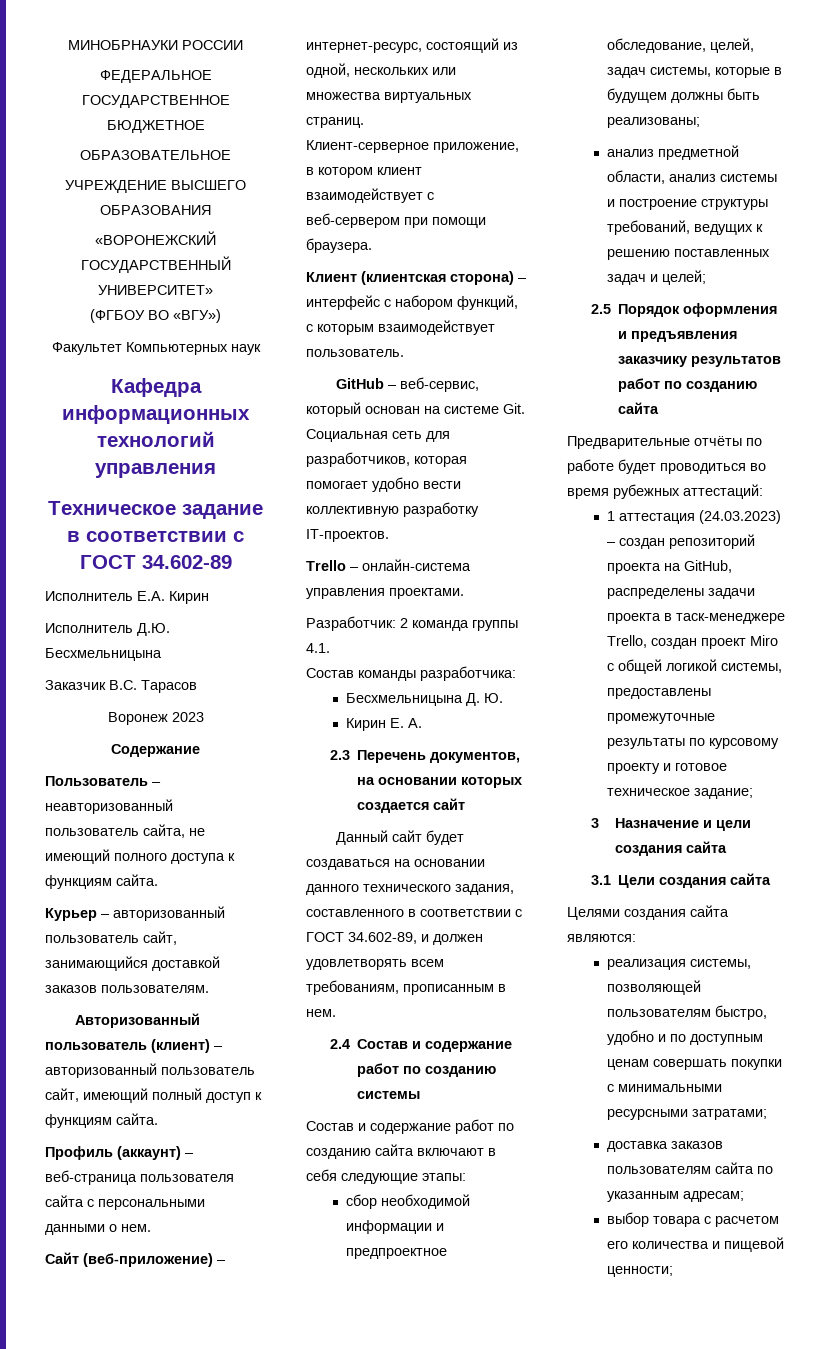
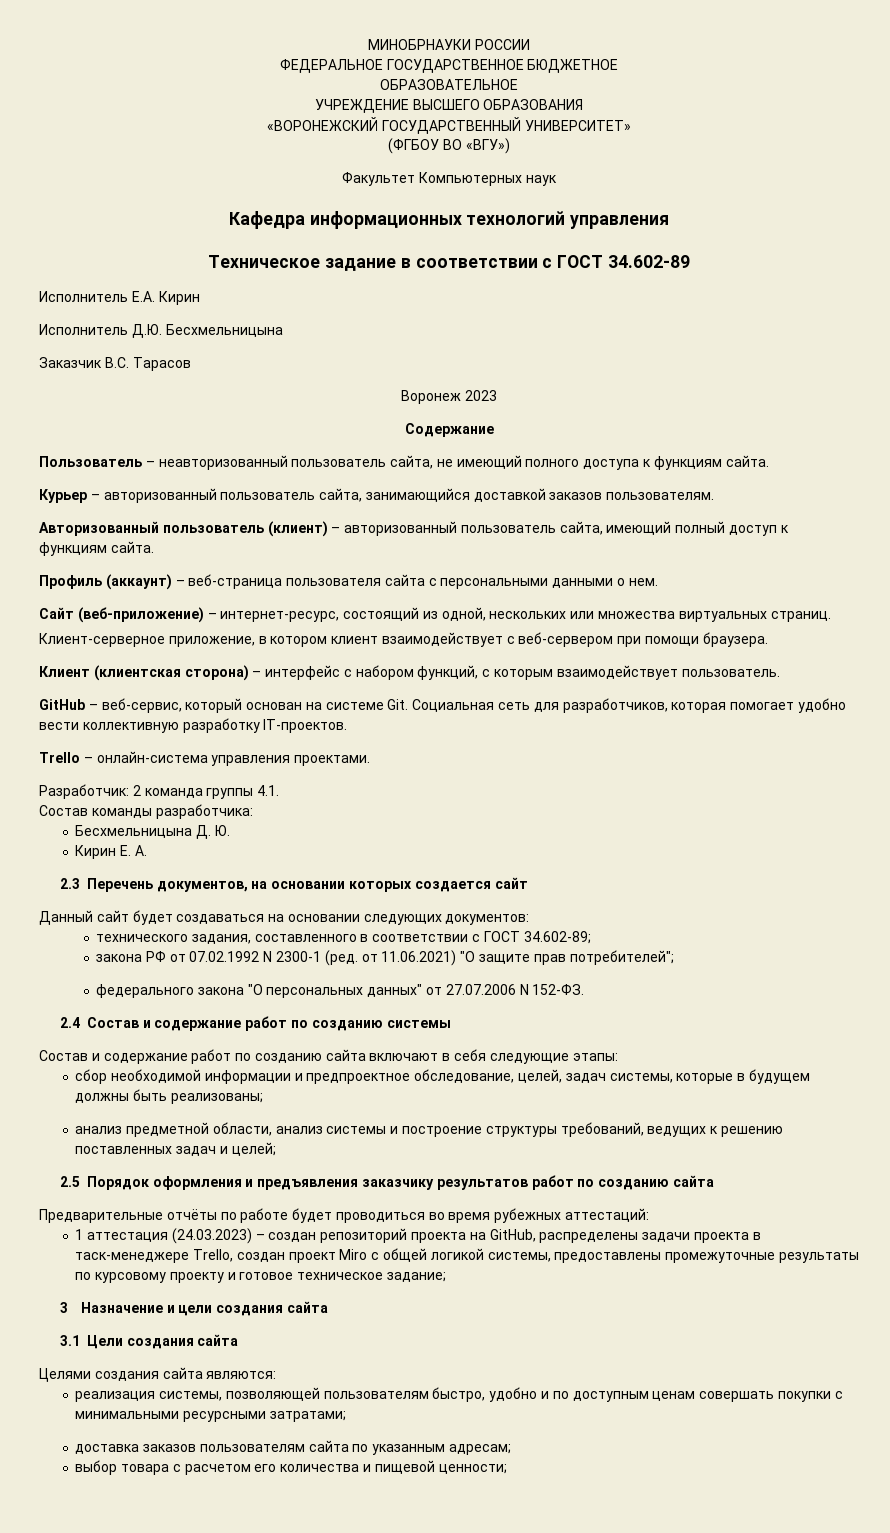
- Курьер – авторизованный пользователь сайт, занимающийся доставкой заказов пользователям.
+ Курьер – авторизованный пользователь сайта, занимающийся доставкой заказов пользователям.
- Авторизованный пользователь (клиент) – авторизованный пользователь сайт, имеющий полный доступ к функциям сайта.
+ Авторизованный пользователь (клиент) – авторизованный пользователь сайта, имеющий полный доступ к функциям сайта.
- Данный сайт будет создаваться на основании данного технического задания, составленного в соответствии с ГОСТ 34.602-89, и должен удовлетворять всем требованиям, прописанным в нем.
+ Данный сайт будет создаваться на основании следующих документов:
+ технического задания, составленного в соответствии с ГОСТ 34.602-89;
+ закона РФ от 07.02.1992 N 2300-1 (ред. от 11.06.2021) "О защите прав потребителей";
+ федерального закона "О персональных данных" от 27.07.2006 N 152-ФЗ.

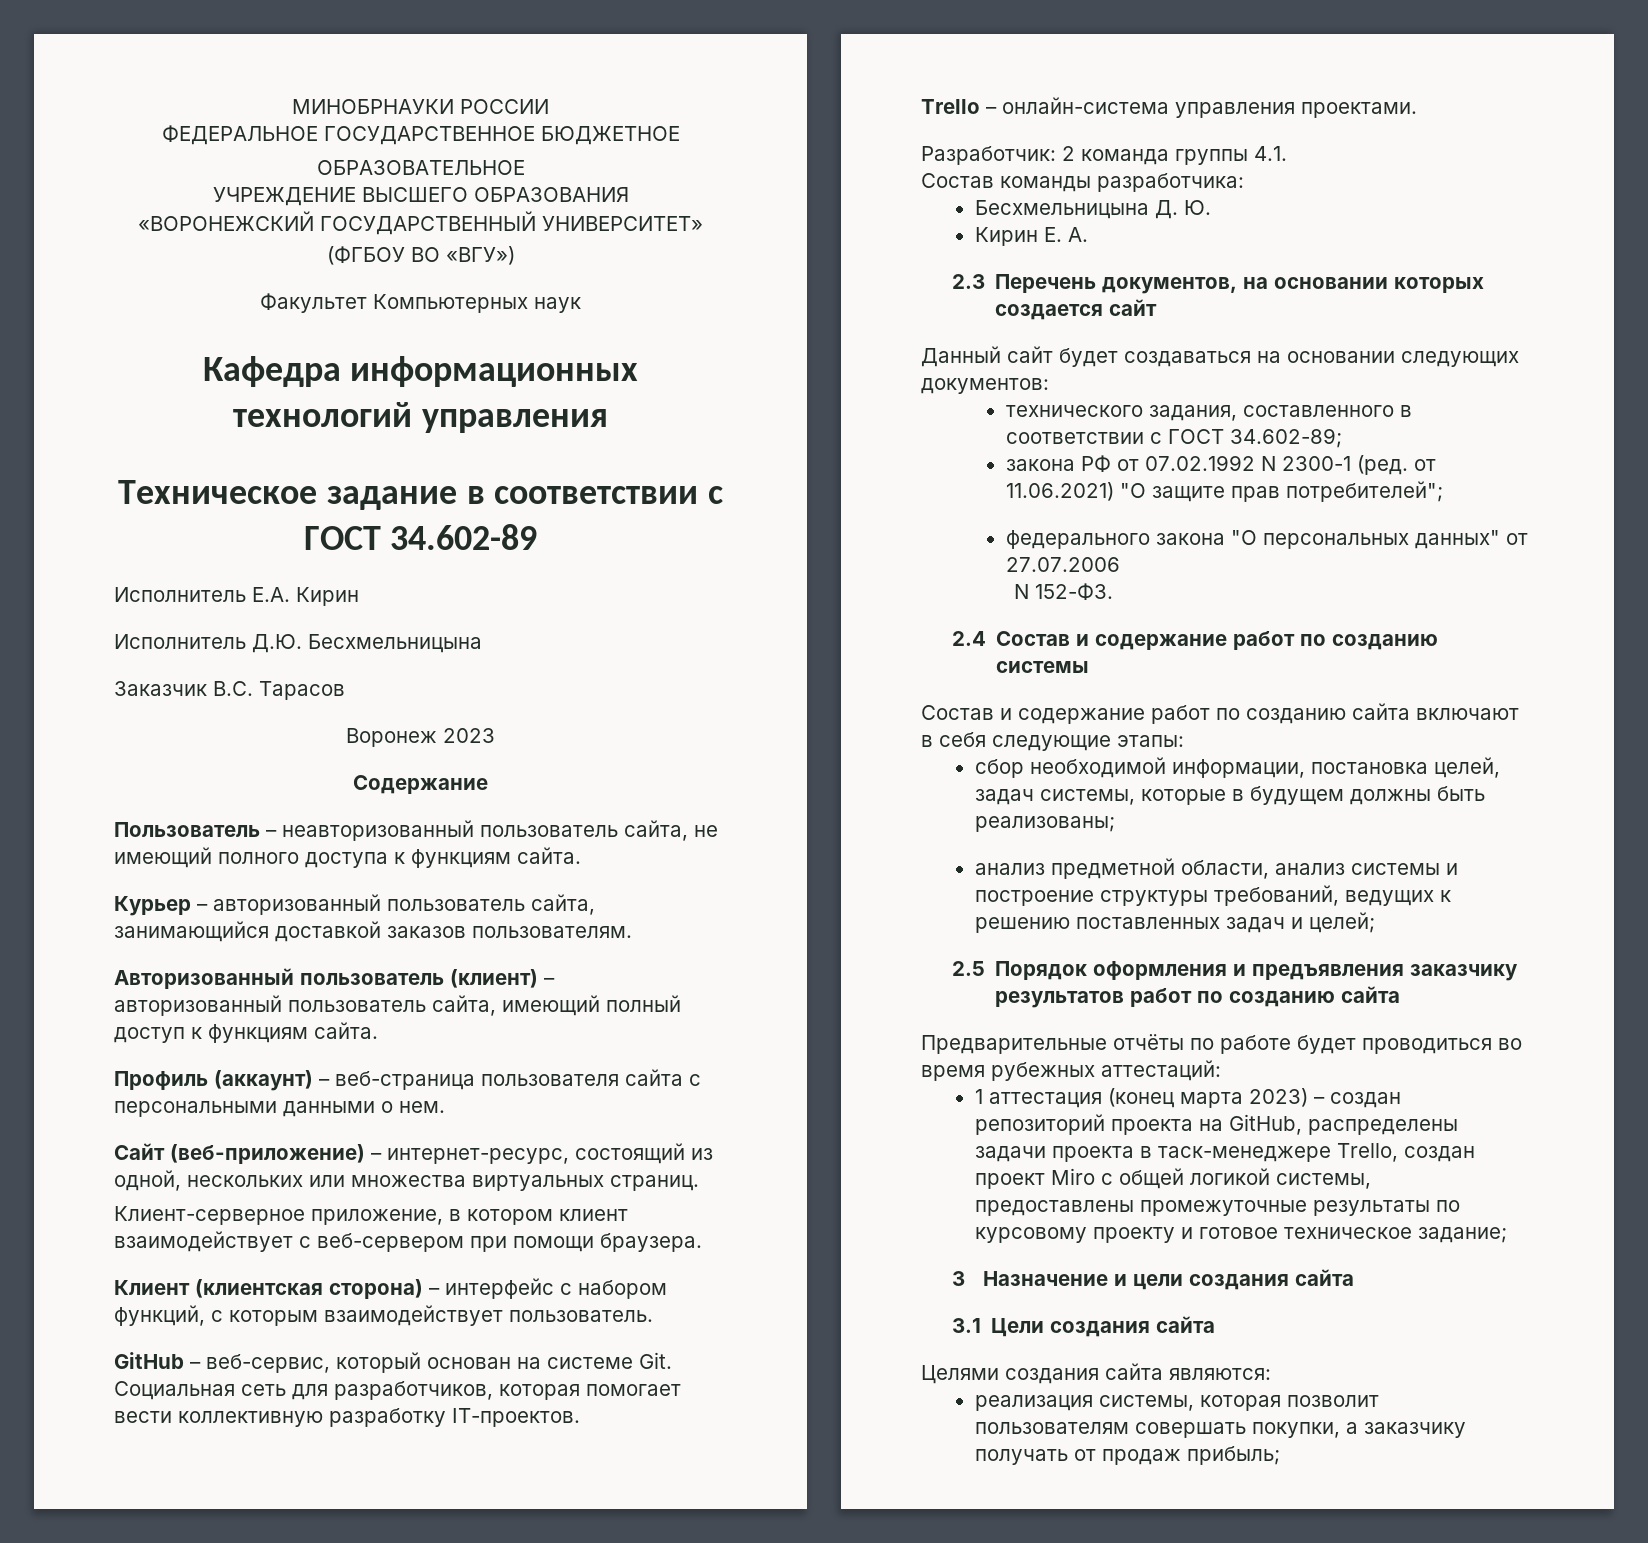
- GitHub – веб-сервис, который основан на системе Git. Социальная сеть для разработчиков, которая помогает удобно вести коллективную разработку IT-проектов.
+ GitHub – веб-сервис, который основан на системе Git. Социальная сеть для разработчиков, которая помогает вести коллективную разработку IT-проектов.
- федерального закона "О персональных данных" от 27.07.2006 N 152-ФЗ.
+ федерального закона "О персональных данных" от 27.07.2006
+ N 152-ФЗ.
- сбор необходимой информации и предпроектное обследование, целей, задач системы, которые в будущем должны быть реализованы;
+ сбор необходимой информации, постановка целей, задач системы, которые в будущем должны быть реализованы;
- 1 аттестация (24.03.2023) – создан репозиторий проекта на GitHub, распределены задачи проекта в таск-менеджере Trello, создан проект Miro с общей логикой системы, предоставлены промежуточные результаты по курсовому проекту и готовое техническое задание;
+ 1 аттестация (конец марта 2023) – создан репозиторий проекта на GitHub, распределены задачи проекта в таск-менеджере Trello, создан проект Miro с общей логикой системы, предоставлены промежуточные результаты по курсовому проекту и готовое техническое задание;
- реализация системы, позволяющей пользователям быстро, удобно и по доступным ценам совершать покупки с минимальными ресурсными затратами;
- доставка заказов пользователям сайта по указанным адресам;
- выбор товара с расчетом его количества и пищевой ценности;
+ реализация системы, которая позволит пользователям совершать покупки, а заказчику получать от продаж прибыль;

